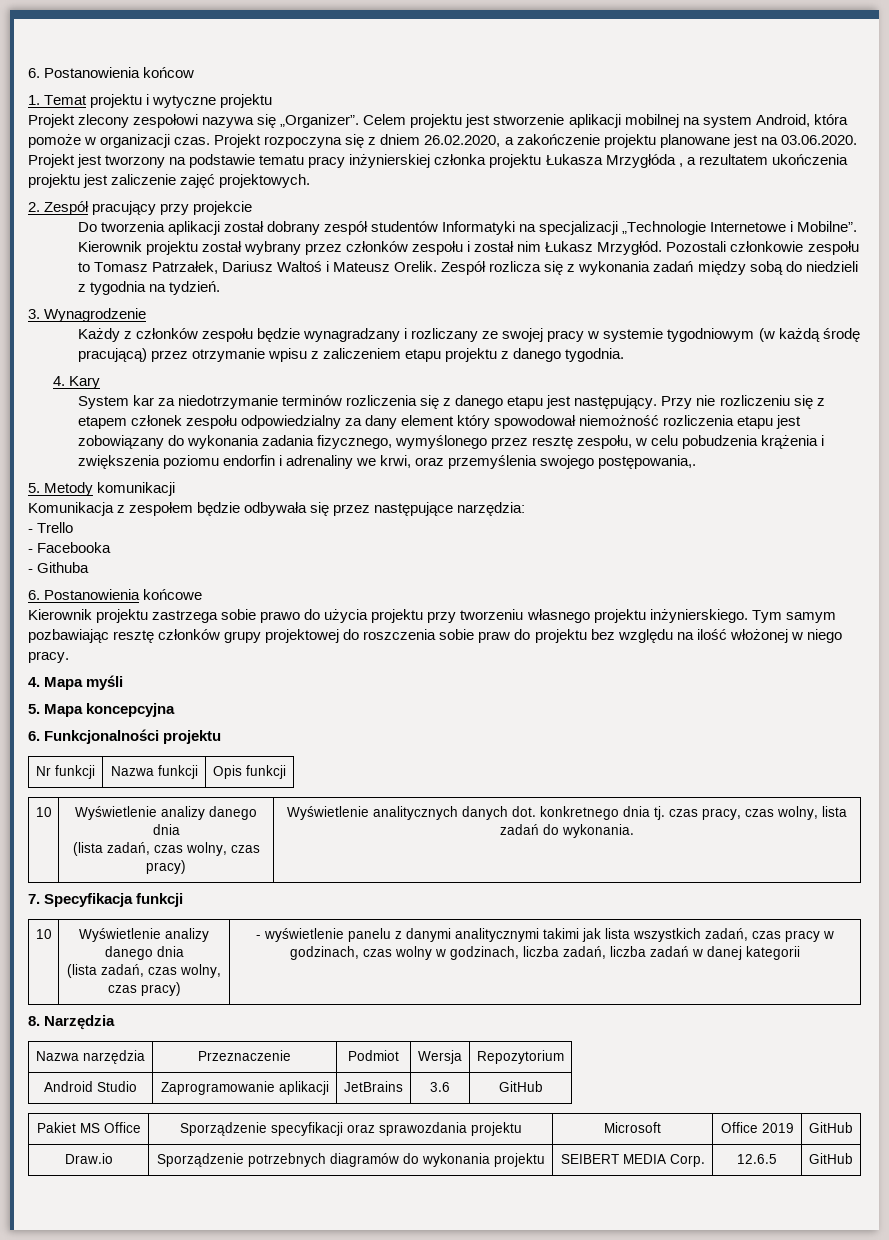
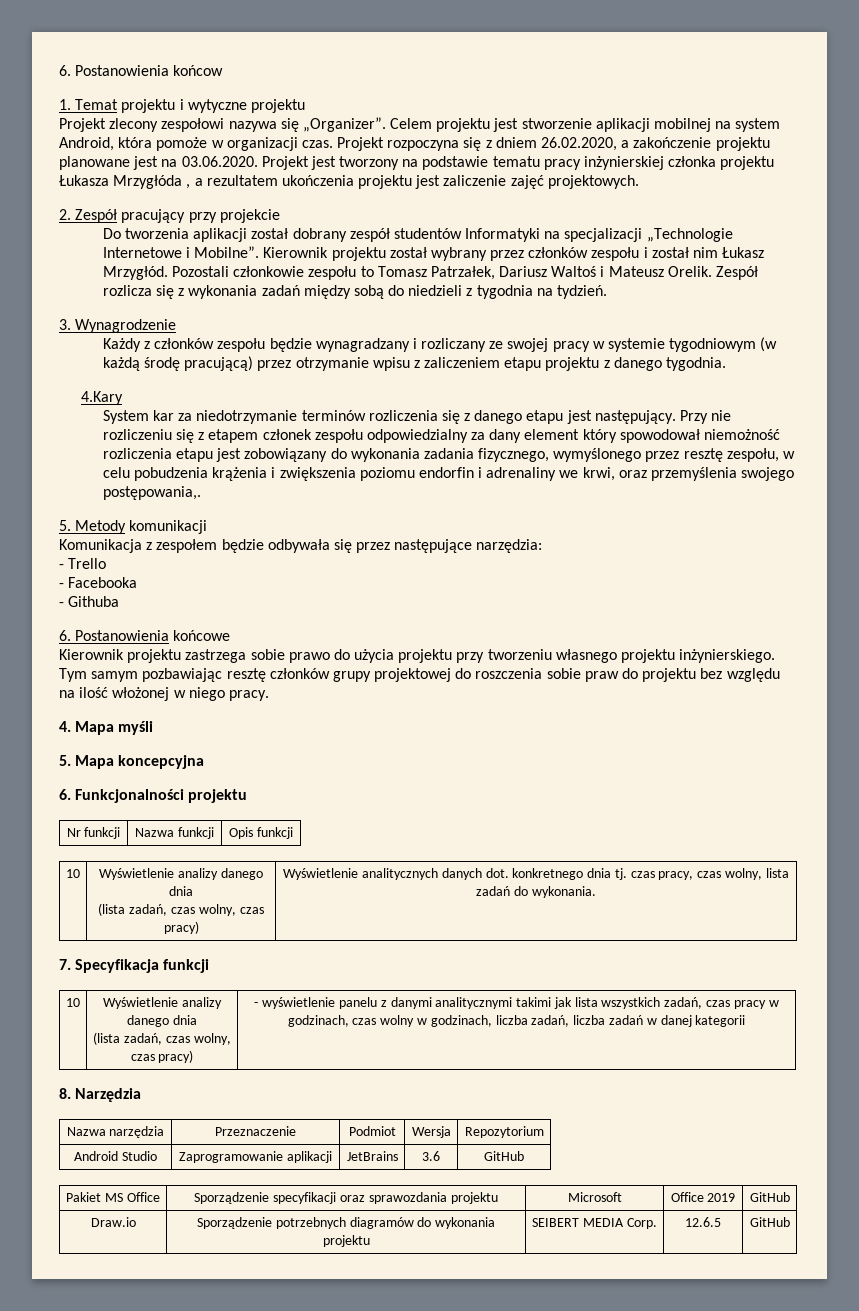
- 4. Kary
+ 4.Kary

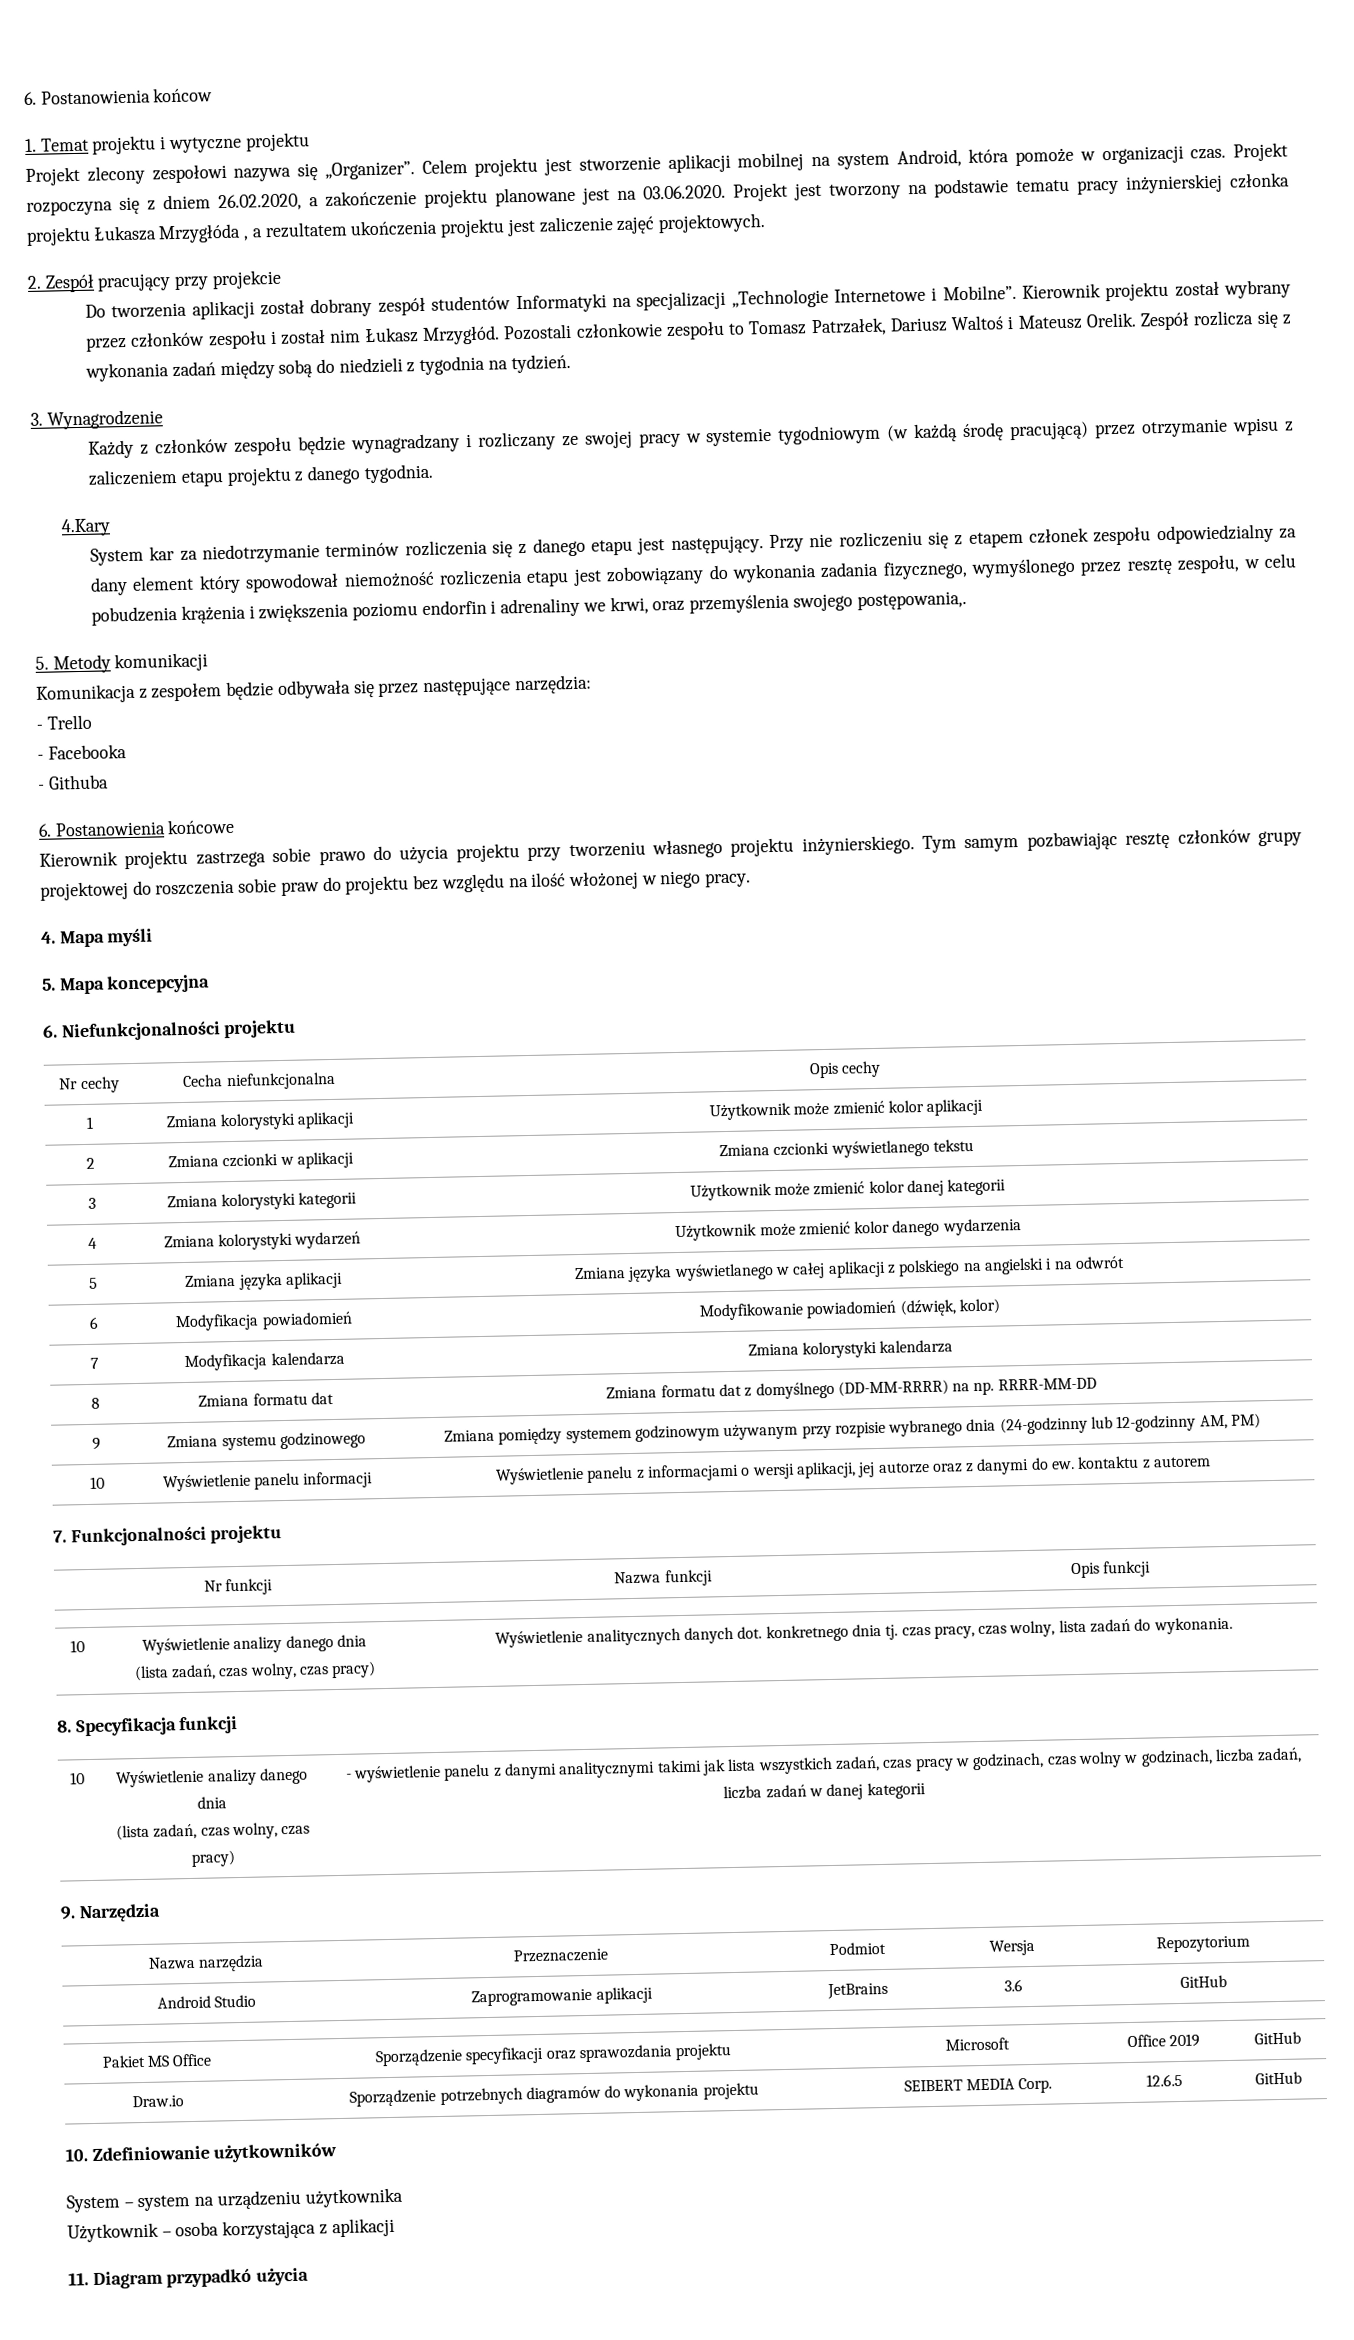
- 6. Funkcjonalności projektu
+ 6. Niefunkcjonalności projektu
+ Nr cechy | Cecha niefunkcjonalna | Opis cechy
+ 1 | Zmiana kolorystyki aplikacji | Użytkownik może zmienić kolor aplikacji
+ 2 | Zmiana czcionki w aplikacji | Zmiana czcionki wyświetlanego tekstu
+ 3 | Zmiana kolorystyki kategorii | Użytkownik może zmienić kolor danej kategorii
+ 4 | Zmiana kolorystyki wydarzeń | Użytkownik może zmienić kolor danego wydarzenia
+ 5 | Zmiana języka aplikacji | Zmiana języka wyświetlanego w całej aplikacji z polskiego na angielski i na odwrót
+ 6 | Modyfikacja powiadomień | Modyfikowanie powiadomień (dźwięk, kolor)
+ 7 | Modyfikacja kalendarza | Zmiana kolorystyki kalendarza
+ 8 | Zmiana formatu dat | Zmiana formatu dat z domyślnego (DD-MM-RRRR) na np. RRRR-MM-DD
+ 9 | Zmiana systemu godzinowego | Zmiana pomiędzy systemem godzinowym używanym przy rozpisie wybranego dnia (24-godzinny lub 12-godzinny AM, PM)
+ 10 | Wyświetlenie panelu informacji | Wyświetlenie panelu z informacjami o wersji aplikacji, jej autorze oraz z danymi do ew. kontaktu z autorem
+ 7. Funkcjonalności projektu
- 7. Specyfikacja funkcji
+ 8. Specyfikacja funkcji
- 8. Narzędzia
+ 9. Narzędzia
+ 10. Zdefiniowanie użytkowników
+ System – system na urządzeniu użytkownika
+ Użytkownik – osoba korzystająca z aplikacji
+ 11. Diagram przypadkó użycia

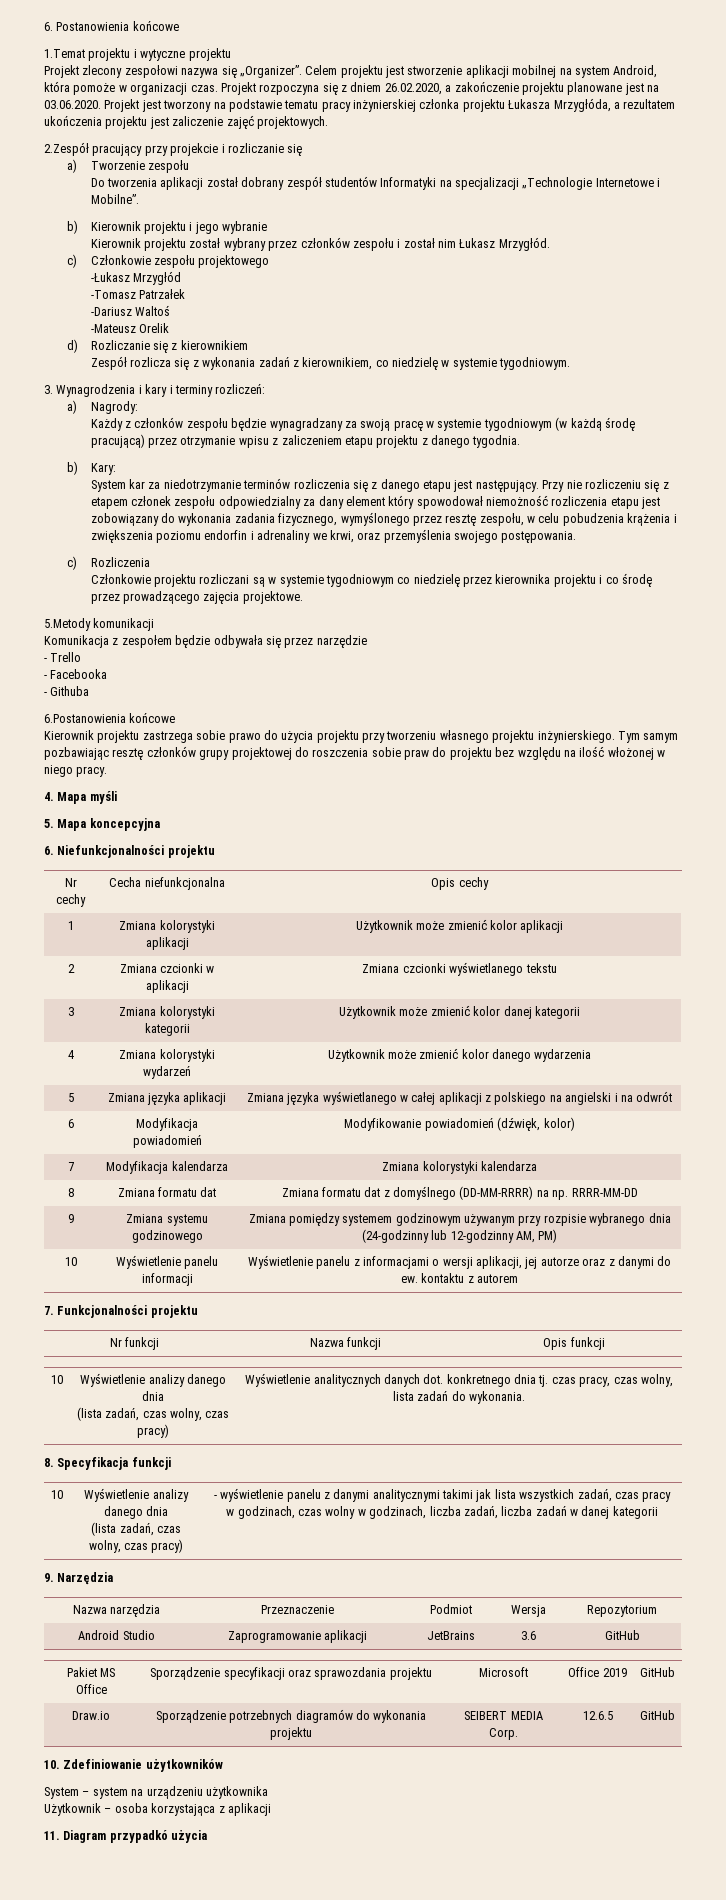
- 6. Postanowienia końcow
- 1. Temat projektu i wytyczne projektu
+ 6. Postanowienia końcowe
+ 1.Temat projektu i wytyczne projektu
- Projekt rozpoczyna się z dniem 26.02.2020, a zakończenie projektu planowane jest na 03.06.2020. Projekt jest tworzony na podstawie tematu pracy inżynierskiej członka projektu Łukasza Mrzygłóda , a rezultatem ukończenia projektu jest zaliczenie zajęć projektowych.
+ Projekt rozpoczyna się z dniem 26.02.2020, a zakończenie projektu planowane jest na 03.06.2020. Projekt jest tworzony na podstawie tematu pracy inżynierskiej członka projektu Łukasza Mrzygłóda, a rezultatem ukończenia projektu jest zaliczenie zajęć projektowych.
- 2. Zespół pracujący przy projekcie
+ 2.Zespół pracujący przy projekcie i rozliczanie się
+ a) Tworzenie zespołu
- Do tworzenia aplikacji został dobrany zespół studentów Informatyki na specjalizacji „Technologie Internetowe i Mobilne”. Kierownik projektu został wybrany przez członków zespołu i został nim Łukasz Mrzygłód. Pozostali członkowie zespołu to Tomasz Patrzałek, Dariusz Waltoś i Mateusz Orelik. Zespół rozlicza się z wykonania zadań między sobą do niedzieli z tygodnia na tydzień.
- 3. Wynagrodzenie
+ Do tworzenia aplikacji został dobrany zespół studentów Informatyki na specjalizacji „Technologie Internetowe i Mobilne”.
+ b) Kierownik projektu i jego wybranie
+ Kierownik projektu został wybrany przez członków zespołu i został nim Łukasz Mrzygłód.
+ c) Członkowie zespołu projektowego
+ -Łukasz Mrzygłód
+ -Tomasz Patrzałek
+ -Dariusz Waltoś
+ -Mateusz Orelik
+ d) Rozliczanie się z kierownikiem
+ Zespół rozlicza się z wykonania zadań z kierownikiem, co niedzielę w systemie tygodniowym.
+ 3. Wynagrodzenia i kary i terminy rozliczeń:
+ a) Nagrody:
- Każdy z członków zespołu będzie wynagradzany i rozliczany ze swojej pracy w systemie tygodniowym (w każdą środę pracującą) przez otrzymanie wpisu z zaliczeniem etapu projektu z danego tygodnia.
+ Każdy z członków zespołu będzie wynagradzany za swoją pracę w systemie tygodniowym (w każdą środę pracującą) przez otrzymanie wpisu z zaliczeniem etapu projektu z danego tygodnia.
- 4.Kary
+ b) Kary:
- Przy nie rozliczeniu się z etapem członek zespołu odpowiedzialny za dany element który spowodował niemożność rozliczenia etapu jest zobowiązany do wykonania zadania fizycznego, wymyślonego przez resztę zespołu, w celu pobudzenia krążenia i zwiększenia poziomu endorfin i adrenaliny we krwi, oraz przemyślenia swojego postępowania,.
- 5. Metody komunikacji
+ Przy nie rozliczeniu się z etapem członek zespołu odpowiedzialny za dany element który spowodował niemożność rozliczenia etapu jest zobowiązany do wykonania zadania fizycznego, wymyślonego przez resztę zespołu, w celu pobudzenia krążenia i zwiększenia poziomu endorfin i adrenaliny we krwi, oraz przemyślenia swojego postępowania.
+ c) Rozliczenia
+ Członkowie projektu rozliczani są w systemie tygodniowym co niedzielę przez kierownika projektu i co środę przez prowadzącego zajęcia projektowe.
+ 5.Metody komunikacji
- Komunikacja z zespołem będzie odbywała się przez następujące narzędzia:
+ Komunikacja z zespołem będzie odbywała się przez narzędzie
- 6. Postanowienia końcowe
+ 6.Postanowienia końcowe

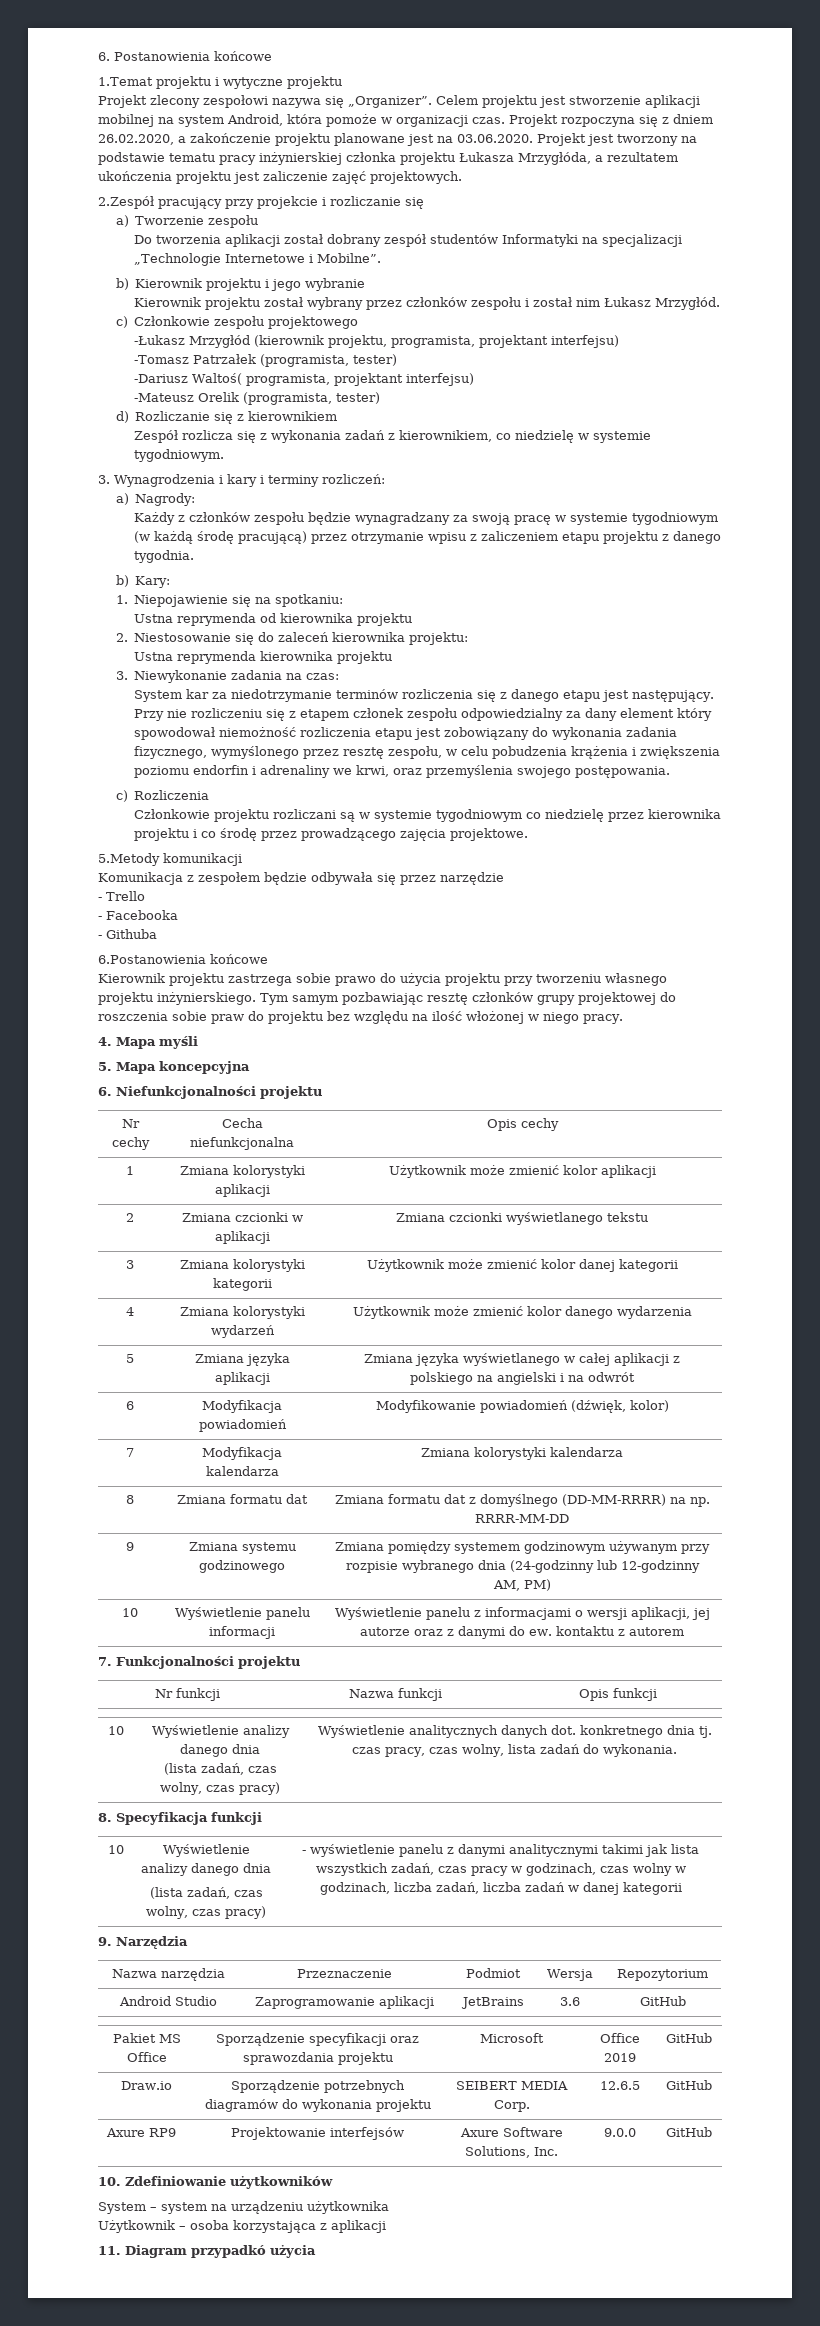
- -Łukasz Mrzygłód
+ -Łukasz Mrzygłód (kierownik projektu, programista, projektant interfejsu)
- -Tomasz Patrzałek
+ -Tomasz Patrzałek (programista, tester)
- -Dariusz Waltoś
+ -Dariusz Waltoś( programista, projektant interfejsu)
- -Mateusz Orelik
+ -Mateusz Orelik (programista, tester)
+ 1. Niepojawienie się na spotkaniu:
+ Ustna reprymenda od kierownika projektu
+ 2. Niestosowanie się do zaleceń kierownika projektu:
+ Ustna reprymenda kierownika projektu
+ 3. Niewykonanie zadania na czas:
+ Axure RP9 | Projektowanie interfejsów | Axure Software Solutions, Inc. | 9.0.0 | GitHub

